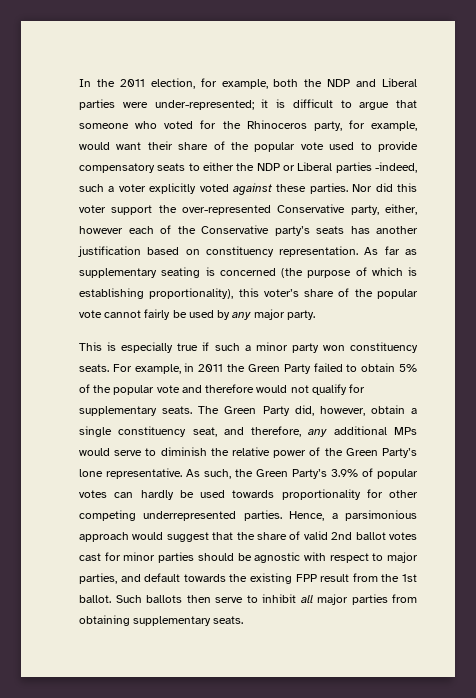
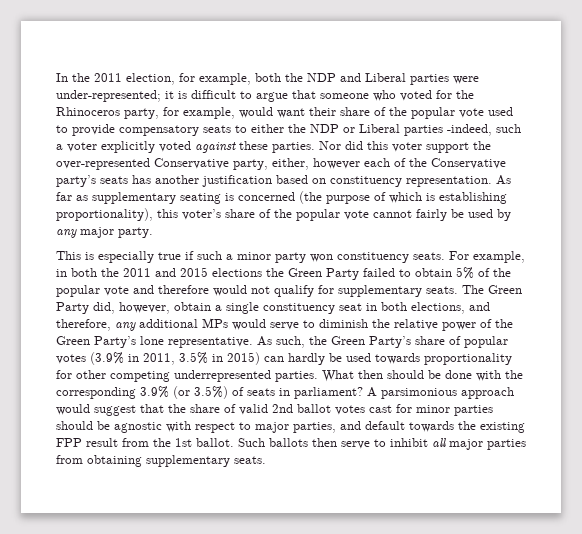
- For example, in 2011 the Green Party failed to obtain 5% of the popular vote and therefore would not qualify for supplementary seats.
+ For example, in both the 2011 and 2015 elections the Green Party failed to obtain 5% of the popular vote and therefore would not qualify for supplementary seats.
- The Green Party did, however, obtain a single constituency seat, and therefore, any additional MPs would serve to diminish the relative power of the Green Party’s lone representative.
+ The Green Party did, however, obtain a single constituency seat in both elections, and therefore, any additional MPs would serve to diminish the relative power of the Green Party’s lone representative.
- As such, the Green Party’s 3.9% of popular votes can hardly be used towards proportionality for other competing underrepresented parties.
+ As such, the Green Party’s share of popular votes (3.9% in 2011, 3.5% in 2015) can hardly be used towards proportionality for other competing underrepresented parties.
- Hence, a parsimonious approach would suggest that the share of valid 2nd ballot votes cast for minor parties should be agnostic with respect to major parties, and default towards the existing FPP result from the 1st ballot.
+ What then should be done with the corresponding 3.9% (or 3.5%) of seats in parliament? A parsimonious approach would suggest that the share of valid 2nd ballot votes cast for minor parties should be agnostic with respect to major parties, and default towards the existing FPP result from the 1st ballot.

